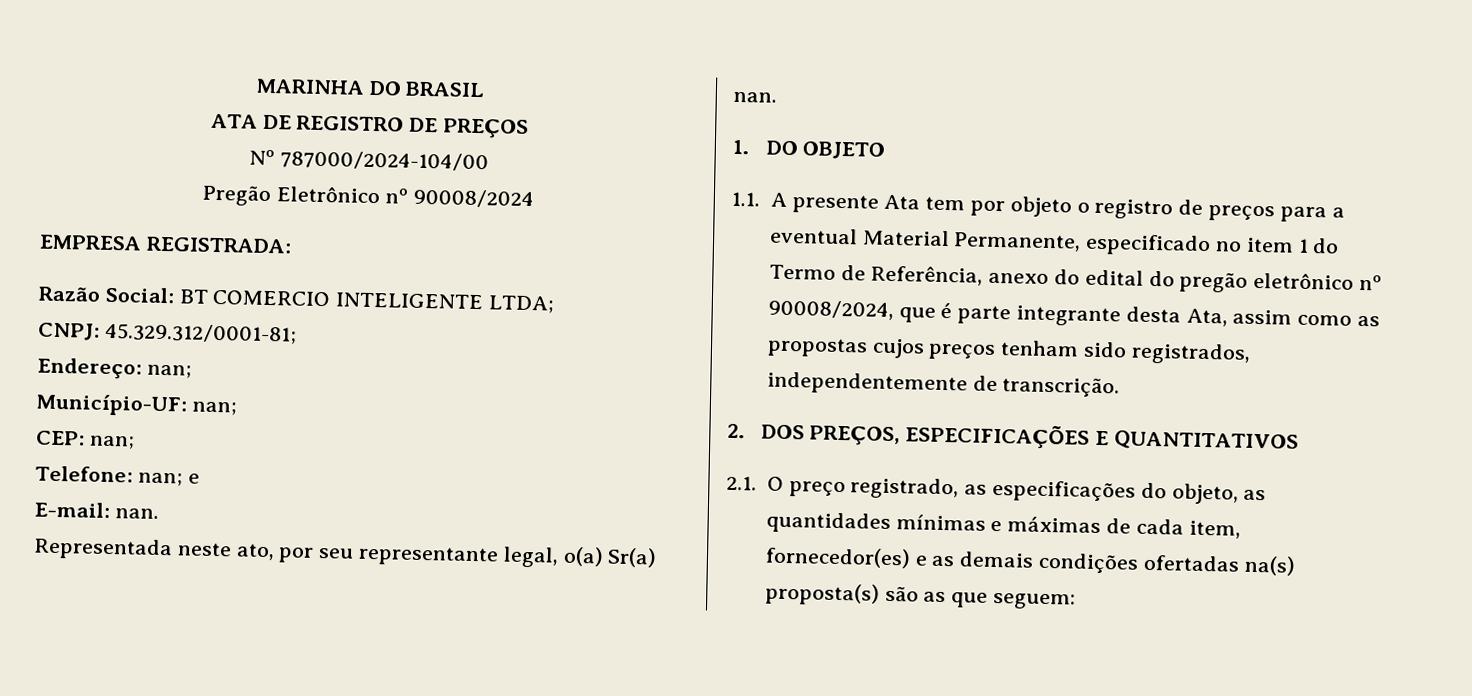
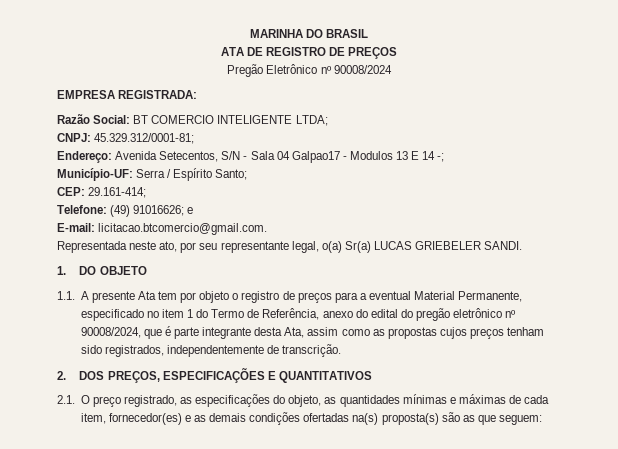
- Nº 787000/2024-104/00
- Endereço: nan;
- Município-UF: nan;
+ Endereço: Avenida Setecentos, S/N - Sala 04 Galpao17 - Modulos 13 E 14 -;
+ Município-UF: Serra / Espírito Santo;
- CEP: nan;
+ CEP: 29.161-414;
- Telefone: nan; e
+ Telefone: (49) 91016626; e
- E-mail: nan.
+ E-mail: licitacao.btcomercio@gmail.com.
- Representada neste ato, por seu representante legal, o(a) Sr(a) nan.
+ Representada neste ato, por seu representante legal, o(a) Sr(a) LUCAS GRIEBELER SANDI.

